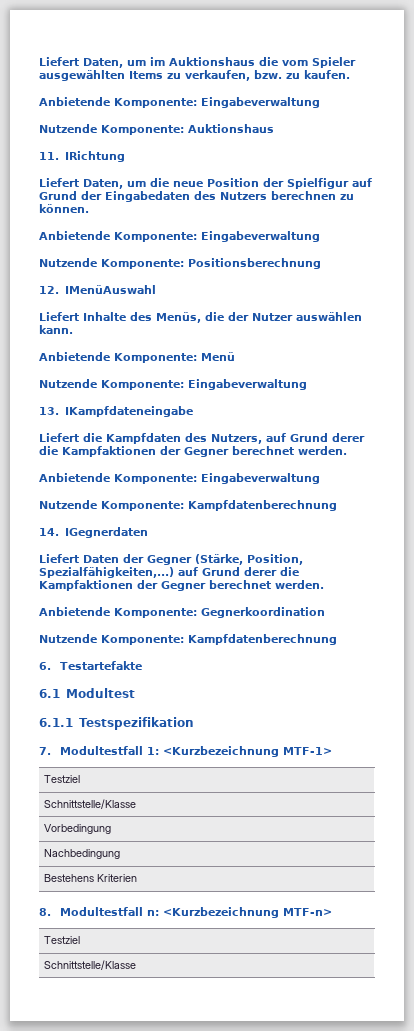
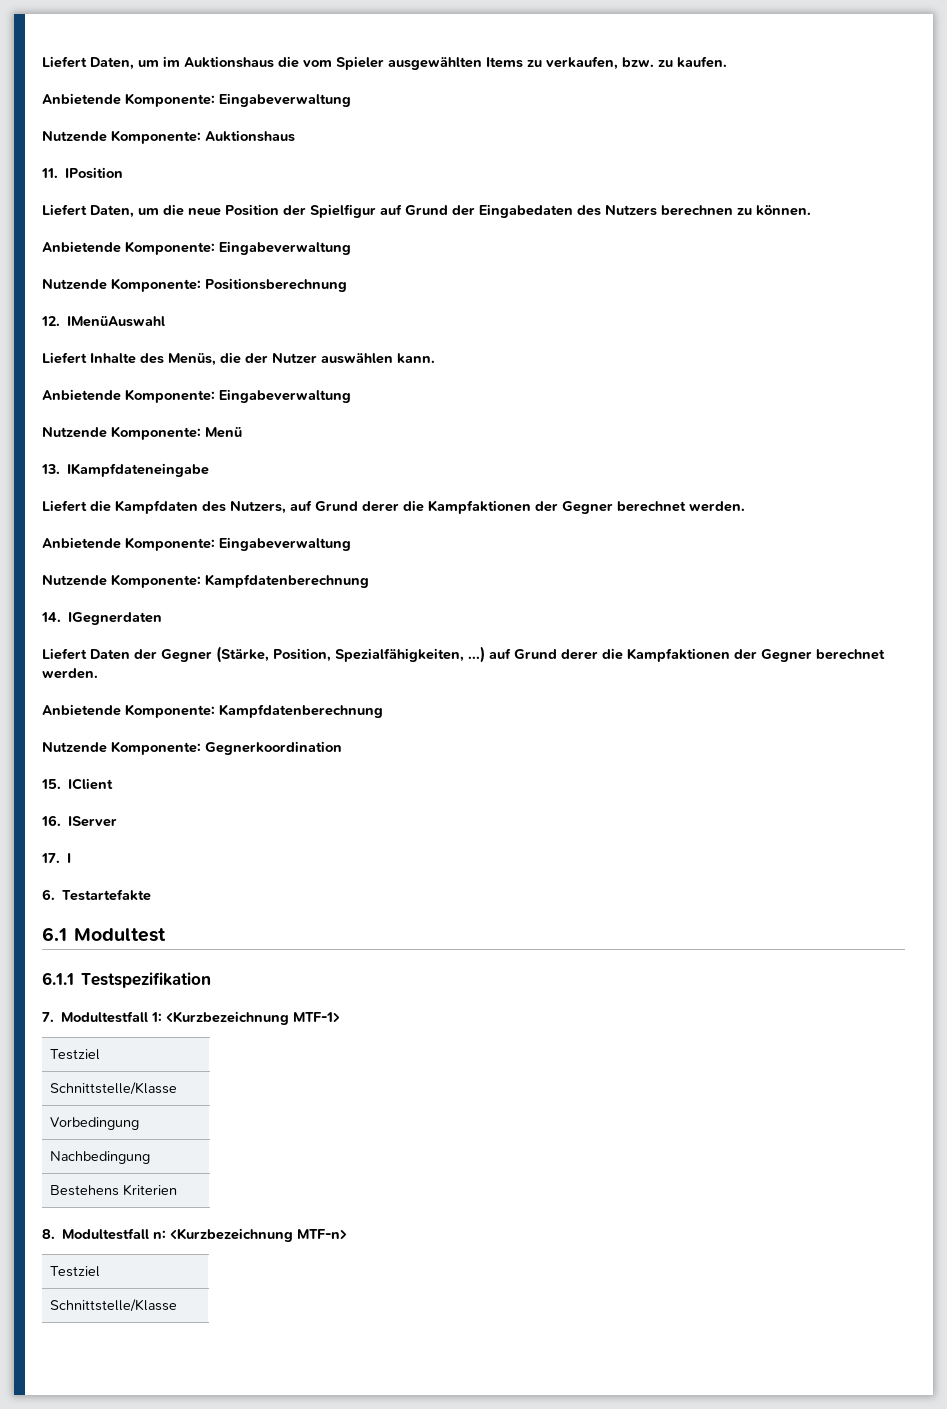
- 11. IRichtung
+ 11. IPosition
  Liefert Inhalte des Menüs, die der Nutzer auswählen kann.
- Anbietende Komponente: Menü
- Nutzende Komponente: Eingabeverwaltung
+ Anbietende Komponente: Eingabeverwaltung
+ Nutzende Komponente: Menü
- Liefert Daten der Gegner (Stärke, Position, Spezialfähigkeiten,...) auf Grund derer die Kampfaktionen der Gegner berechnet werden.
+ Liefert Daten der Gegner (Stärke, Position, Spezialfähigkeiten, ...) auf Grund derer die Kampfaktionen der Gegner berechnet werden.
- Anbietende Komponente: Gegnerkoordination
- Nutzende Komponente: Kampfdatenberechnung
+ Anbietende Komponente: Kampfdatenberechnung
+ Nutzende Komponente: Gegnerkoordination
+ 15. IClient
+ 16. IServer
+ 17. I

